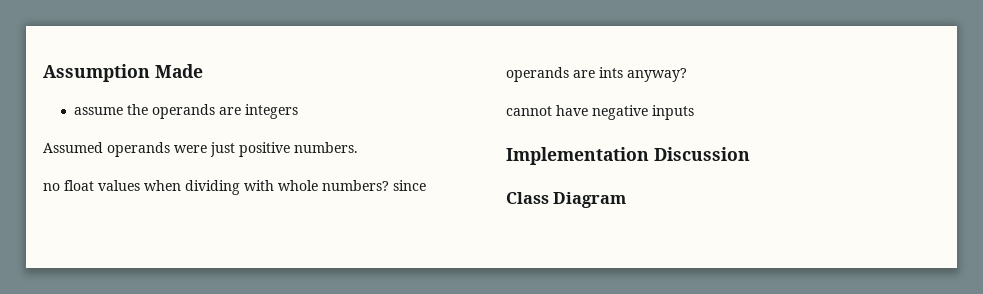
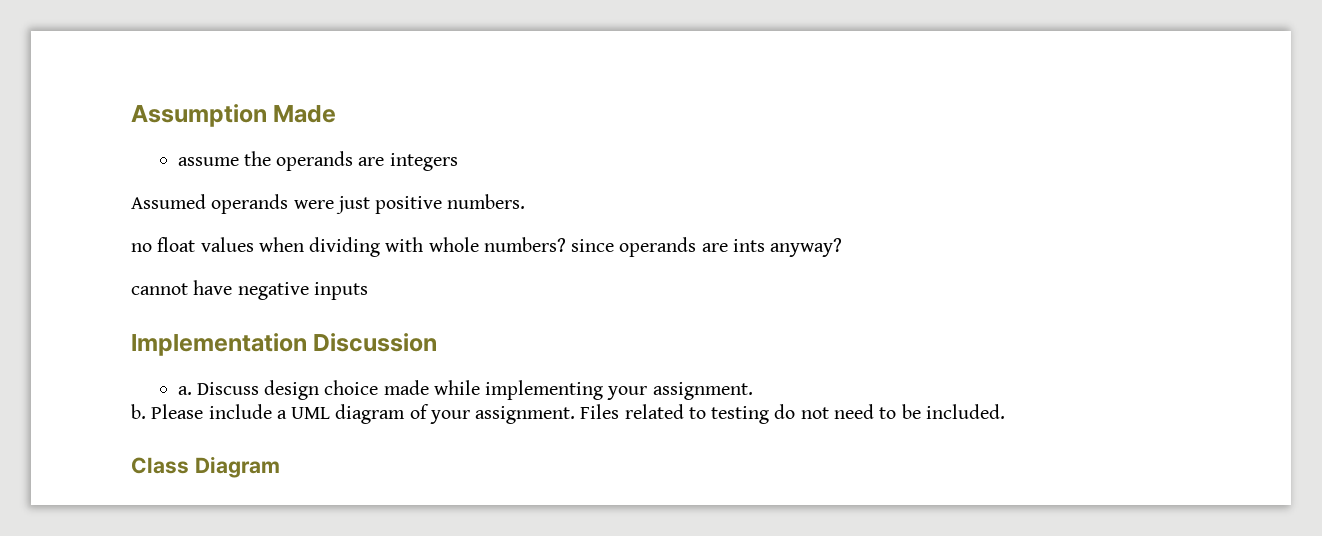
+ a. Discuss design choice made while implementing your assignment.
+ b. Please include a UML diagram of your assignment. Files related to testing do not need to be included.

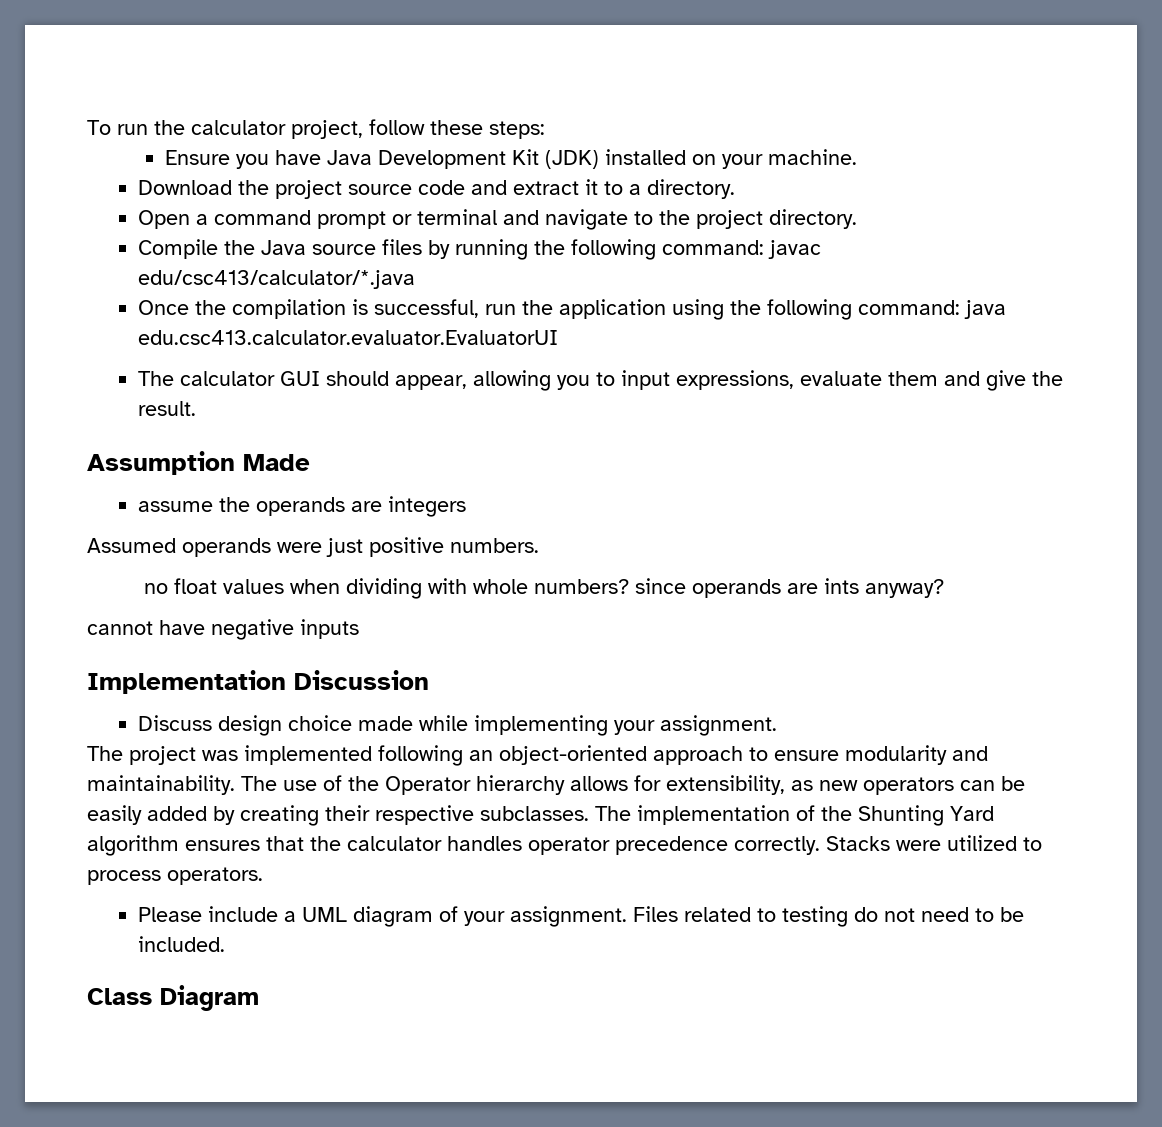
+ To run the calculator project, follow these steps:
+ Ensure you have Java Development Kit (JDK) installed on your machine.
+ Download the project source code and extract it to a directory.
+ Open a command prompt or terminal and navigate to the project directory.
+ Compile the Java source files by running the following command: javac edu/csc413/calculator/*.java
+ Once the compilation is successful, run the application using the following command: java edu.csc413.calculator.evaluator.EvaluatorUI
+ The calculator GUI should appear, allowing you to input expressions, evaluate them and give the result.
- a.
- b. Please include a UML diagram of your assignment.
+ The project was implemented following an object-oriented approach to ensure modularity and maintainability. The use of the Operator hierarchy allows for extensibility, as new operators can be easily added by creating their respective subclasses. The implementation of the Shunting Yard algorithm ensures that the calculator handles operator precedence correctly. Stacks were utilized to process operators.
+ Please include a UML diagram of your assignment.

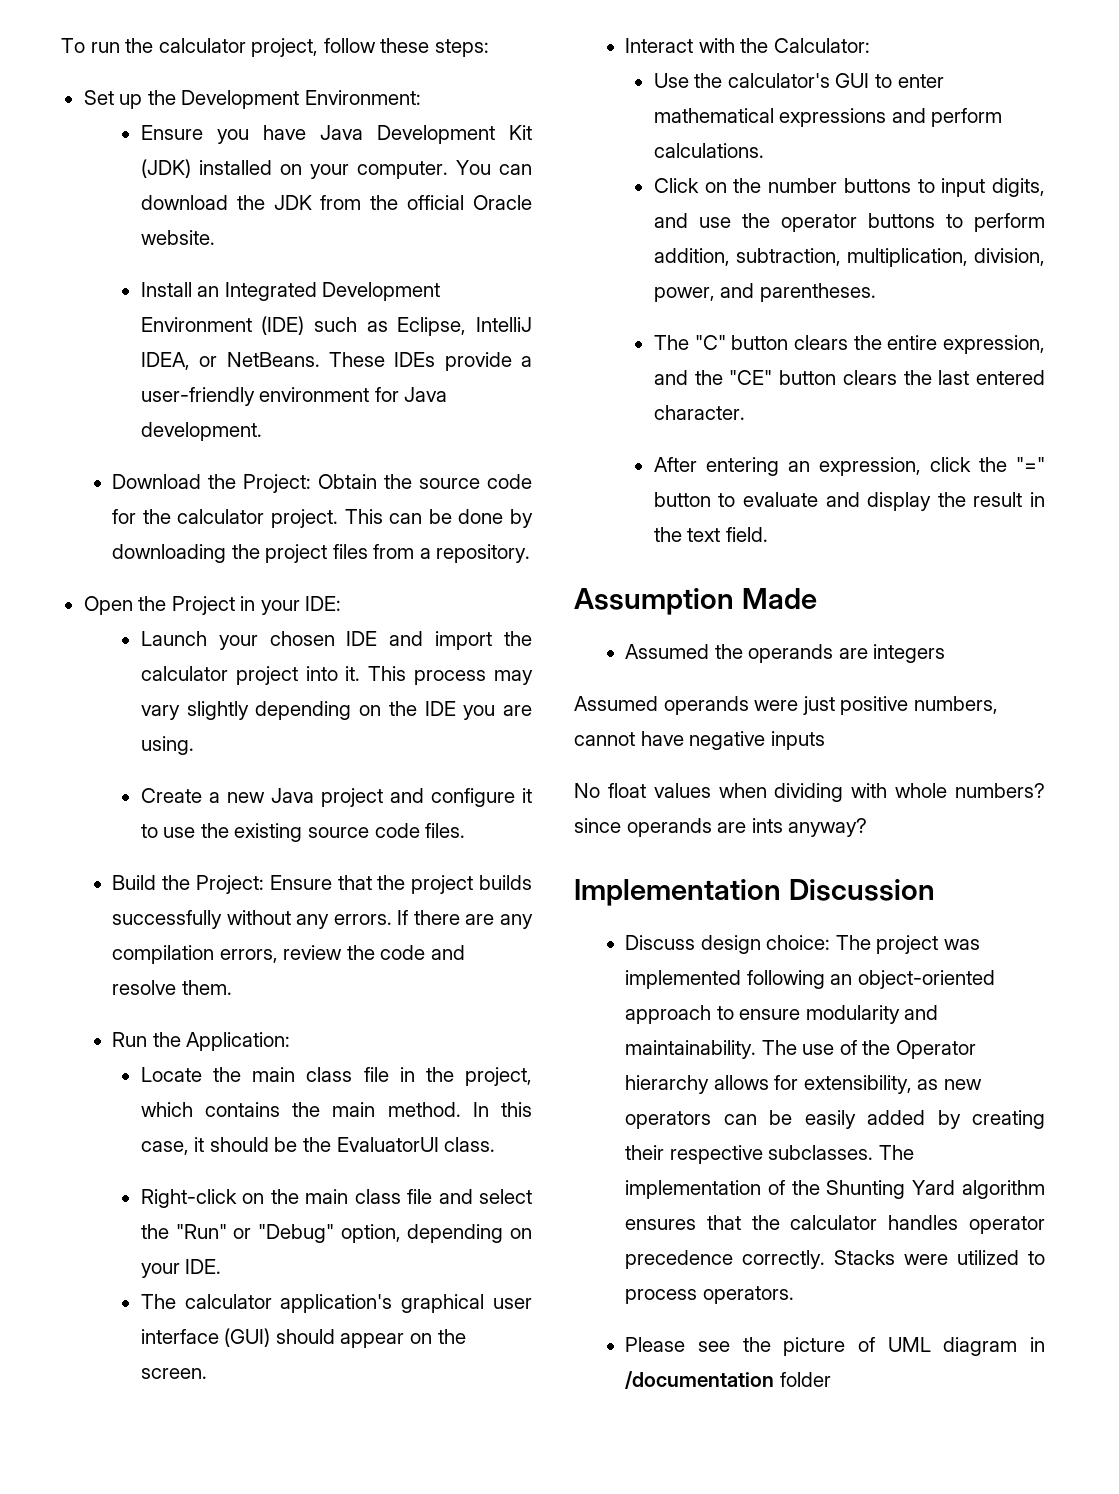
+ Set up the Development Environment:
- Ensure you have Java Development Kit (JDK) installed on your machine.
- Download the project source code and extract it to a directory.
- Open a command prompt or terminal and navigate to the project directory.
- Compile the Java source files by running the following command: javac edu/csc413/calculator/*.java
- Once the compilation is successful, run the application using the following command: java edu.csc413.calculator.evaluator.EvaluatorUI
- The calculator GUI should appear, allowing you to input expressions, evaluate them and give the result.
+ Ensure you have Java Development Kit (JDK) installed on your computer. You can download the JDK from the official Oracle website.
+ Install an Integrated Development Environment (IDE) such as Eclipse, IntelliJ IDEA, or NetBeans. These IDEs provide a user-friendly environment for Java development.
+ Download the Project: Obtain the source code for the calculator project. This can be done by downloading the project files from a repository.
+ Open the Project in your IDE:
+ Launch your chosen IDE and import the calculator project into it. This process may vary slightly depending on the IDE you are using.
+ Create a new Java project and configure it to use the existing source code files.
+ Build the Project: Ensure that the project builds successfully without any errors. If there are any compilation errors, review the code and resolve them.
+ Run the Application:
+ Locate the main class file in the project, which contains the main method. In this case, it should be the EvaluatorUI class.
+ Right-click on the main class file and select the "Run" or "Debug" option, depending on your IDE.
+ The calculator application's graphical user interface (GUI) should appear on the screen.
+ Interact with the Calculator:
+ Use the calculator's GUI to enter mathematical expressions and perform calculations.
+ Click on the number buttons to input digits, and use the operator buttons to perform addition, subtraction, multiplication, division, power, and parentheses.
+ The "C" button clears the entire expression, and the "CE" button clears the last entered character.
+ After entering an expression, click the "=" button to evaluate and display the result in the text field.
- assume the operands are integers
+ Assumed the operands are integers
- Assumed operands were just positive numbers.
- no float values when dividing with whole numbers? since operands are ints anyway?
+ Assumed operands were just positive numbers, cannot have negative inputs
+ No float values when dividing with whole numbers? since operands are ints anyway?
- cannot have negative inputs
- Discuss design choice made while implementing your assignment.
- The project was implemented following an object-oriented approach to ensure modularity and maintainability.
+ Discuss design choice: The project was implemented following an object-oriented approach to ensure modularity and maintainability.
- Please include a UML diagram of your assignment. Files related to testing do not need to be included.
- Class Diagram
+ Please see the picture of UML diagram in /documentation folder

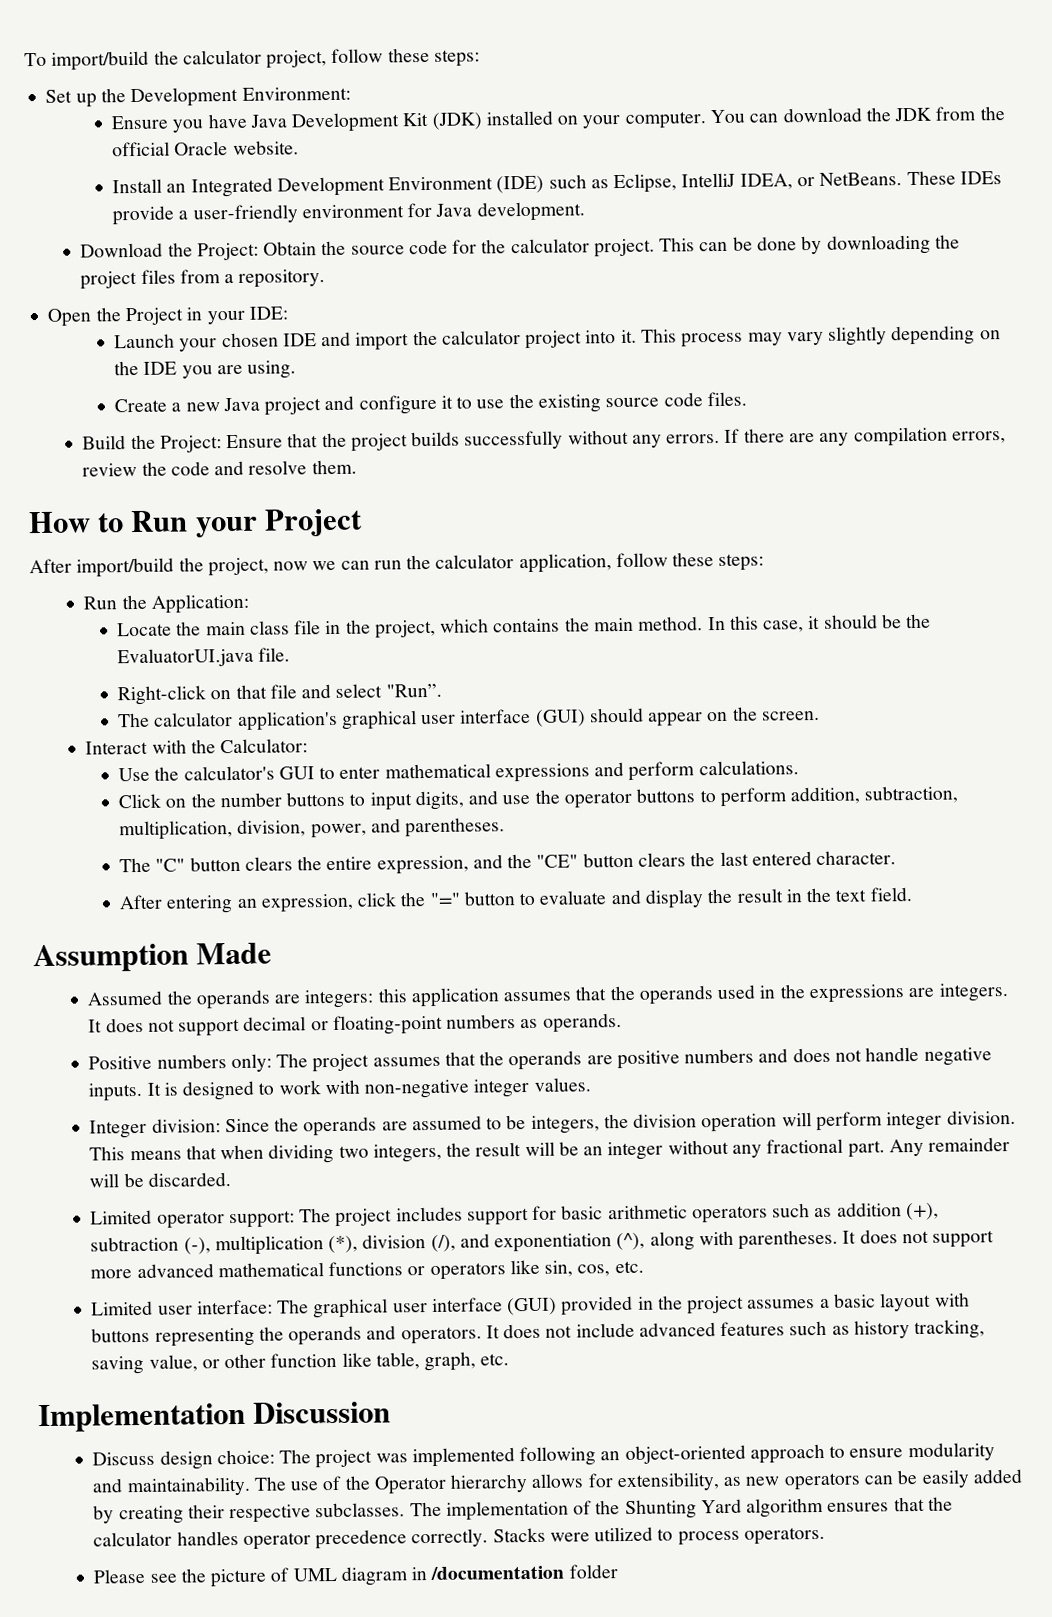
- To run the calculator project, follow these steps:
+ To import/build the calculator project, follow these steps:
+ How to Run your Project
+ After import/build the project, now we can run the calculator application, follow these steps:
- In this case, it should be the EvaluatorUI class.
+ In this case, it should be the EvaluatorUI.java file.
- Right-click on the main class file and select the "Run" or "Debug" option, depending on your IDE.
+ Right-click on that file and select "Run”.
- Assumed the operands are integers
- Assumed operands were just positive numbers, cannot have negative inputs
- No float values when dividing with whole numbers? since operands are ints anyway?
+ Assumed the operands are integers: this application assumes that the operands used in the expressions are integers. It does not support decimal or floating-point numbers as operands.
+ Positive numbers only: The project assumes that the operands are positive numbers and does not handle negative inputs. It is designed to work with non-negative integer values.
+ Integer division: Since the operands are assumed to be integers, the division operation will perform integer division. This means that when dividing two integers, the result will be an integer without any fractional part. Any remainder will be discarded.
+ Limited operator support: The project includes support for basic arithmetic operators such as addition (+), subtraction (-), multiplication (*), division (/), and exponentiation (^), along with parentheses. It does not support more advanced mathematical functions or operators like sin, cos, etc.
+ Limited user interface: The graphical user interface (GUI) provided in the project assumes a basic layout with buttons representing the operands and operators. It does not include advanced features such as history tracking, saving value, or other function like table, graph, etc.

